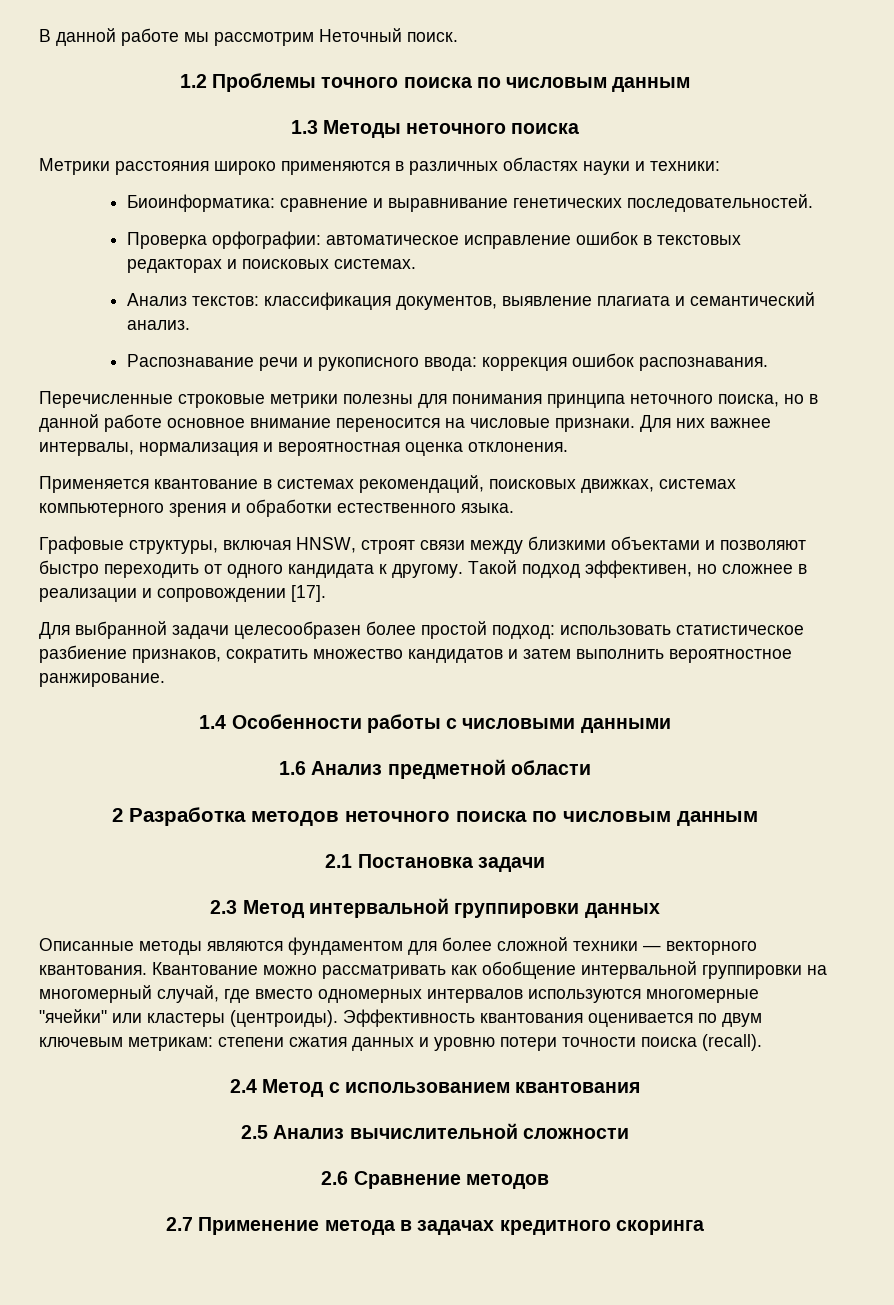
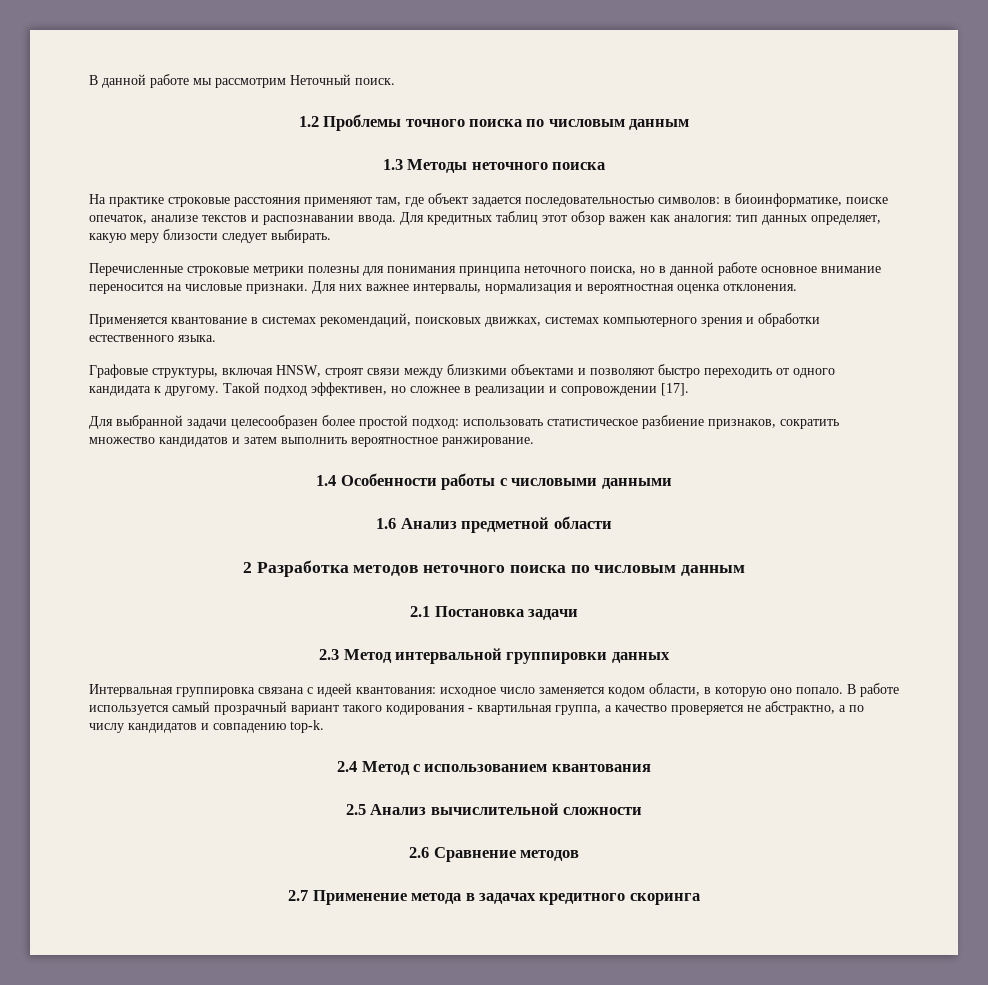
- Метрики расстояния широко применяются в различных областях науки и техники:
- Биоинформатика: сравнение и выравнивание генетических последовательностей.
- Проверка орфографии: автоматическое исправление ошибок в текстовых редакторах и поисковых системах.
- Анализ текстов: классификация документов, выявление плагиата и семантический анализ.
- Распознавание речи и рукописного ввода: коррекция ошибок распознавания.
+ На практике строковые расстояния применяют там, где объект задается последовательностью символов: в биоинформатике, поиске опечаток, анализе текстов и распознавании ввода. Для кредитных таблиц этот обзор важен как аналогия: тип данных определяет, какую меру близости следует выбирать.
- Описанные методы являются фундаментом для более сложной техники — векторного квантования. Квантование можно рассматривать как обобщение интервальной группировки на многомерный случай, где вместо одномерных интервалов используются многомерные "ячейки" или кластеры (центроиды). Эффективность квантования оценивается по двум ключевым метрикам: степени сжатия данных и уровню потери точности поиска (recall).
+ Интервальная группировка связана с идеей квантования: исходное число заменяется кодом области, в которую оно попало. В работе используется самый прозрачный вариант такого кодирования - квартильная группа, а качество проверяется не абстрактно, а по числу кандидатов и совпадению top-k.

